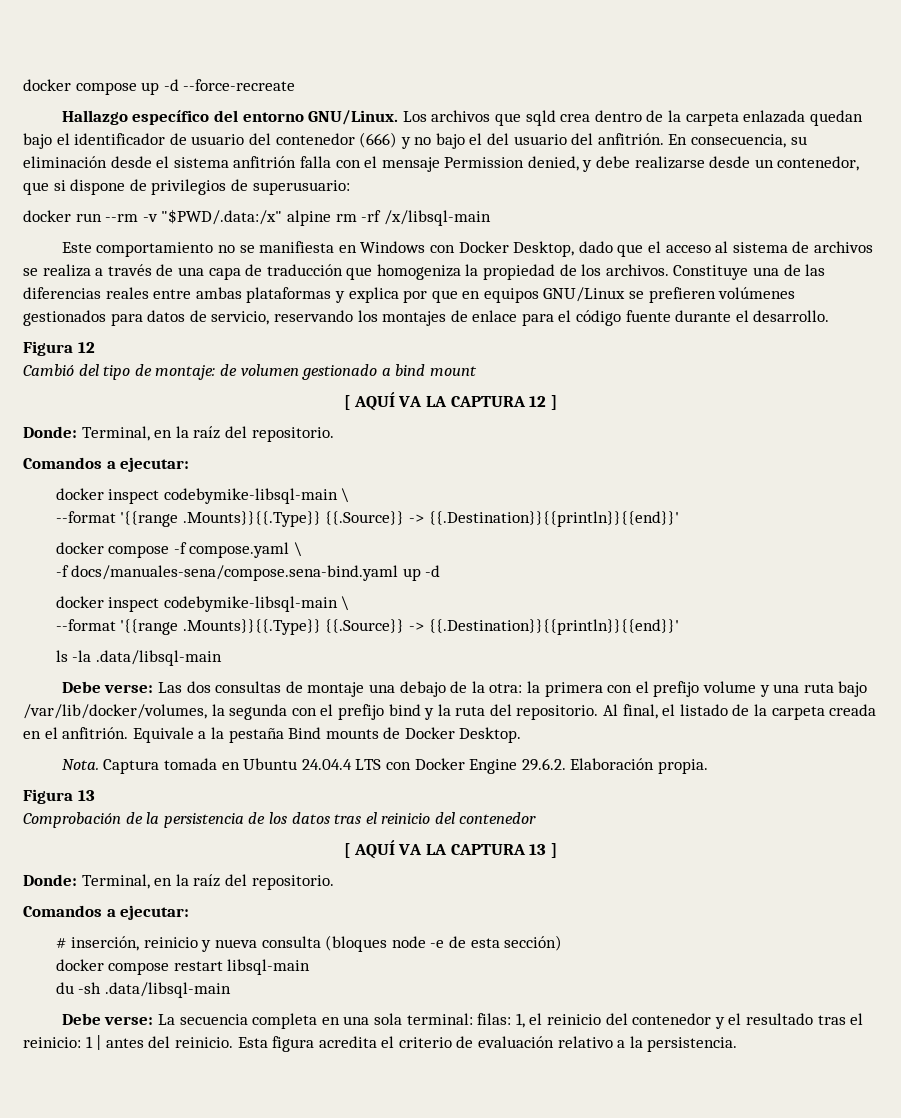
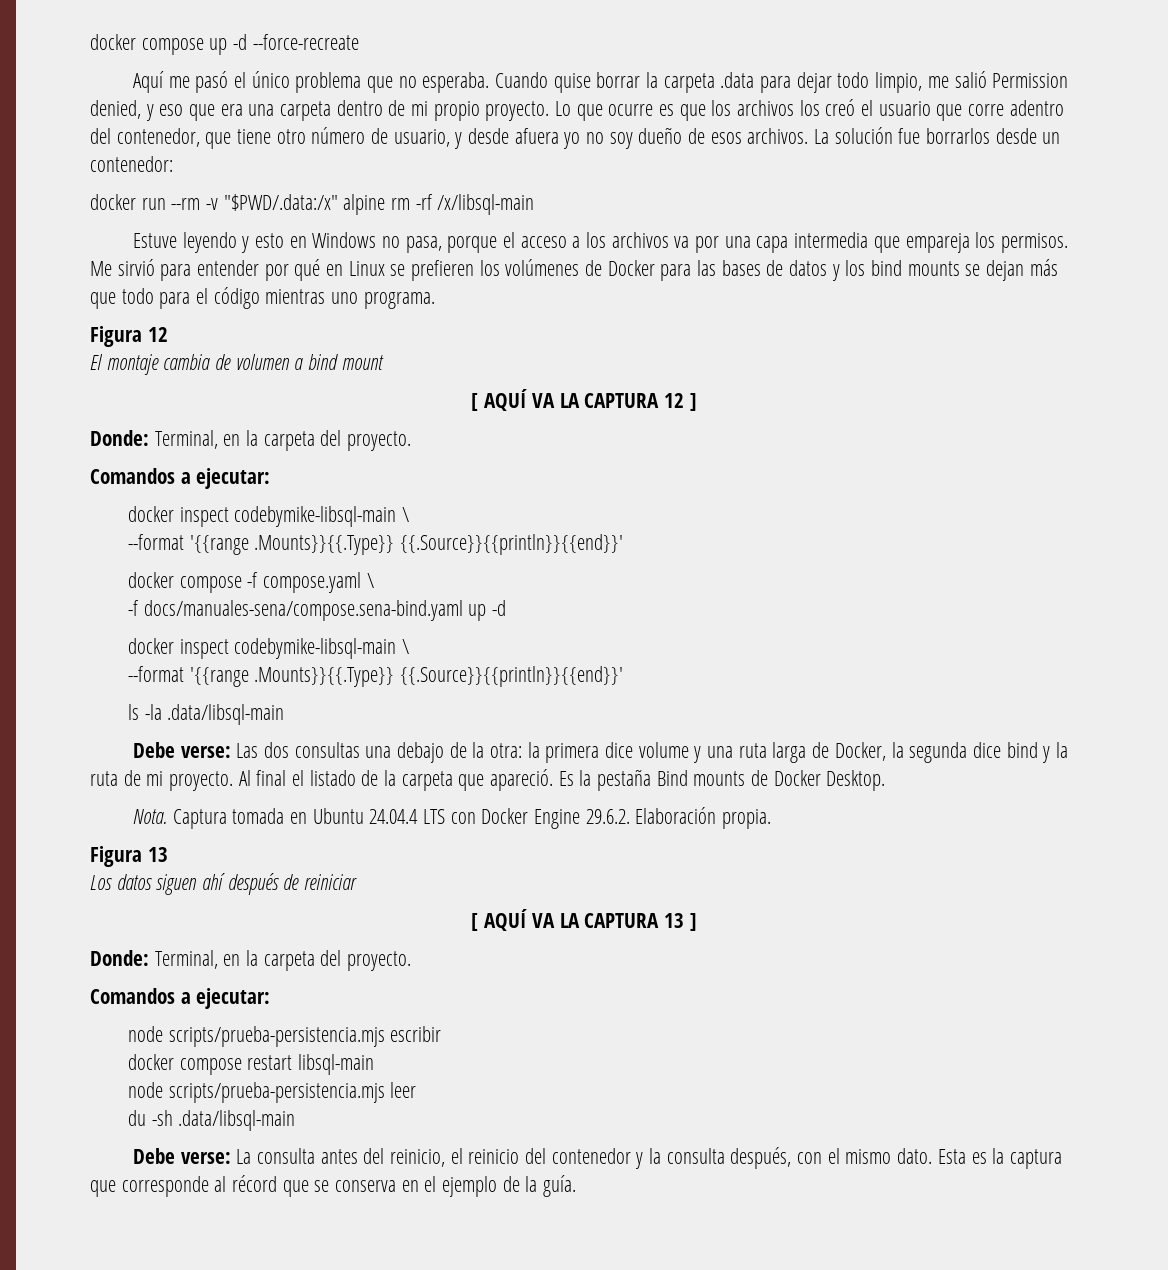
- Hallazgo específico del entorno GNU/Linux. Los archivos que sqld crea dentro de la carpeta enlazada quedan bajo el identificador de usuario del contenedor (666) y no bajo el del usuario del anfitrión. En consecuencia, su eliminación desde el sistema anfitrión falla con el mensaje Permission denied, y debe realizarse desde un contenedor, que si dispone de privilegios de superusuario:
+ Aquí me pasó el único problema que no esperaba. Cuando quise borrar la carpeta .data para dejar todo limpio, me salió Permission denied, y eso que era una carpeta dentro de mi propio proyecto. Lo que ocurre es que los archivos los creó el usuario que corre adentro del contenedor, que tiene otro número de usuario, y desde afuera yo no soy dueño de esos archivos. La solución fue borrarlos desde un contenedor:
- Este comportamiento no se manifiesta en Windows con Docker Desktop, dado que el acceso al sistema de archivos se realiza a través de una capa de traducción que homogeniza la propiedad de los archivos. Constituye una de las diferencias reales entre ambas plataformas y explica por que en equipos GNU/Linux se prefieren volúmenes gestionados para datos de servicio, reservando los montajes de enlace para el código fuente durante el desarrollo.
+ Estuve leyendo y esto en Windows no pasa, porque el acceso a los archivos va por una capa intermedia que empareja los permisos. Me sirvió para entender por qué en Linux se prefieren los volúmenes de Docker para las bases de datos y los bind mounts se dejan más que todo para el código mientras uno programa.
  Figura 12
- Cambió del tipo de montaje: de volumen gestionado a bind mount
+ El montaje cambia de volumen a bind mount
  [ AQUÍ VA LA CAPTURA 12 ]
- Donde: Terminal, en la raíz del repositorio.
+ Donde: Terminal, en la carpeta del proyecto.
  Comandos a ejecutar:
  docker inspect codebymike-libsql-main \
- --format '{{range .Mounts}}{{.Type}} {{.Source}} -> {{.Destination}}{{println}}{{end}}'
+ --format '{{range .Mounts}}{{.Type}} {{.Source}}{{println}}{{end}}'
  -f docs/manuales-sena/compose.sena-bind.yaml up -d
  docker inspect codebymike-libsql-main \
- --format '{{range .Mounts}}{{.Type}} {{.Source}} -> {{.Destination}}{{println}}{{end}}'
+ --format '{{range .Mounts}}{{.Type}} {{.Source}}{{println}}{{end}}'
- Debe verse: Las dos consultas de montaje una debajo de la otra: la primera con el prefijo volume y una ruta bajo /var/lib/docker/volumes, la segunda con el prefijo bind y la ruta del repositorio. Al final, el listado de la carpeta creada en el anfitrión. Equivale a la pestaña Bind mounts de Docker Desktop.
+ Debe verse: Las dos consultas una debajo de la otra: la primera dice volume y una ruta larga de Docker, la segunda dice bind y la ruta de mi proyecto. Al final el listado de la carpeta que apareció. Es la pestaña Bind mounts de Docker Desktop.
- Comprobación de la persistencia de los datos tras el reinicio del contenedor
+ Los datos siguen ahí después de reiniciar
  [ AQUÍ VA LA CAPTURA 13 ]
- Donde: Terminal, en la raíz del repositorio.
+ Donde: Terminal, en la carpeta del proyecto.
  Comandos a ejecutar:
- # inserción, reinicio y nueva consulta (bloques node -e de esta sección)
+ node scripts/prueba-persistencia.mjs escribir
+ node scripts/prueba-persistencia.mjs leer
- Debe verse: La secuencia completa en una sola terminal: filas: 1, el reinicio del contenedor y el resultado tras el reinicio: 1 | antes del reinicio. Esta figura acredita el criterio de evaluación relativo a la persistencia.
+ Debe verse: La consulta antes del reinicio, el reinicio del contenedor y la consulta después, con el mismo dato. Esta es la captura que corresponde al récord que se conserva en el ejemplo de la guía.

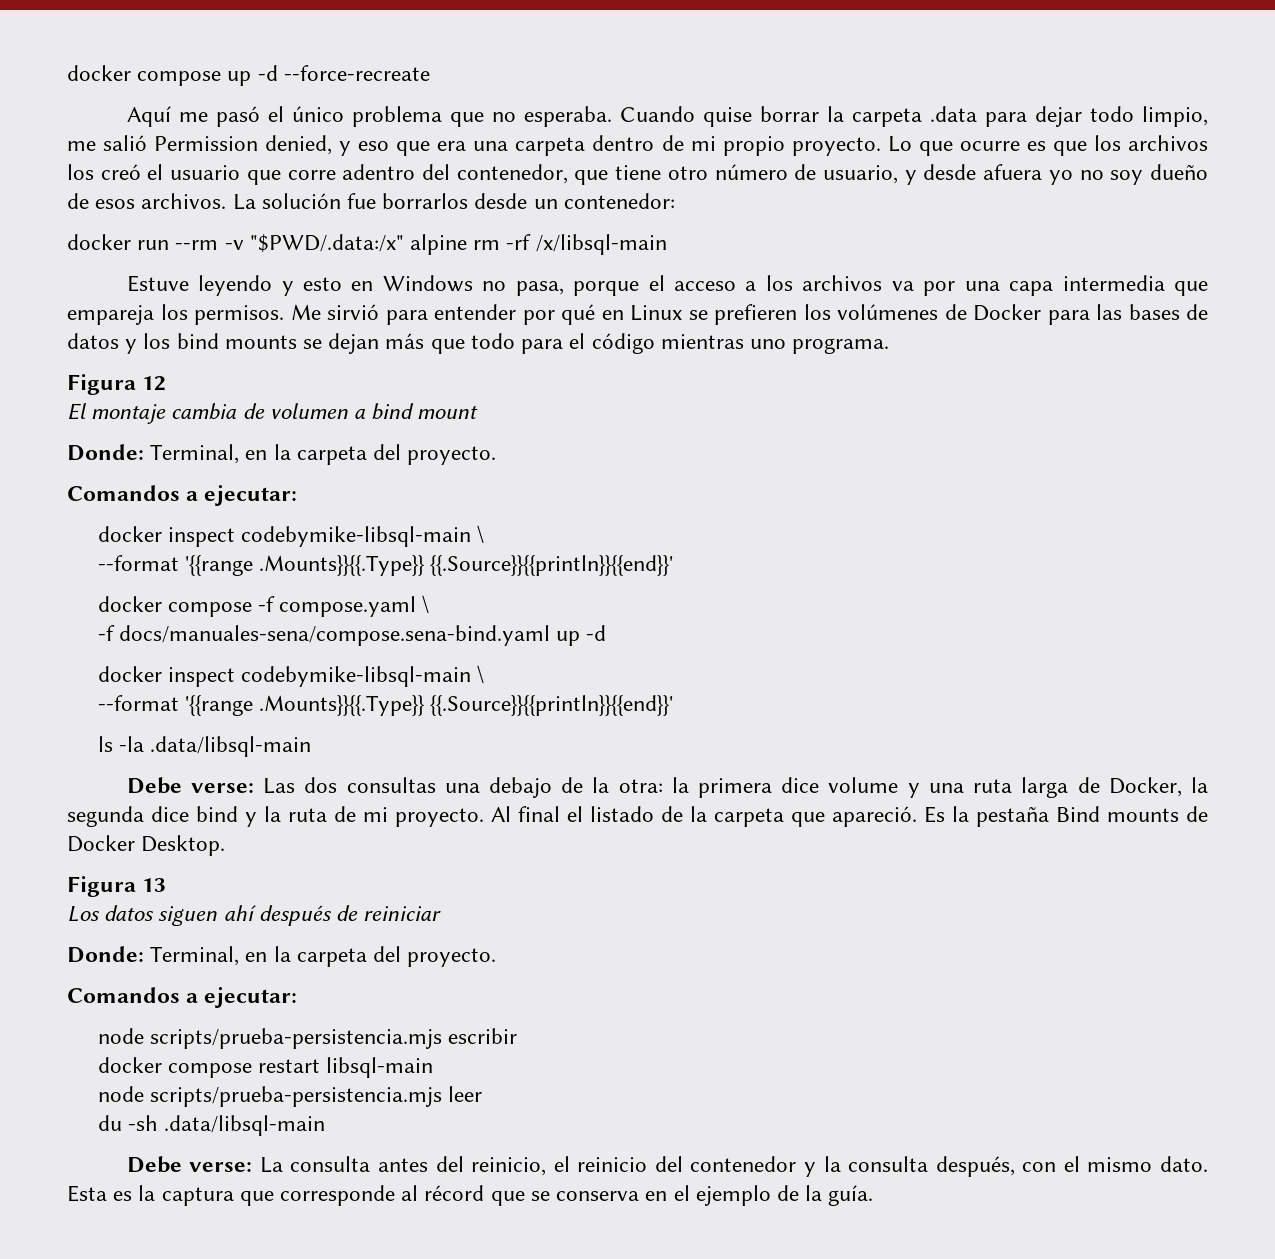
- [ AQUÍ VA LA CAPTURA 12 ]
- Nota. Captura tomada en Ubuntu 24.04.4 LTS con Docker Engine 29.6.2. Elaboración propia.
- [ AQUÍ VA LA CAPTURA 13 ]

